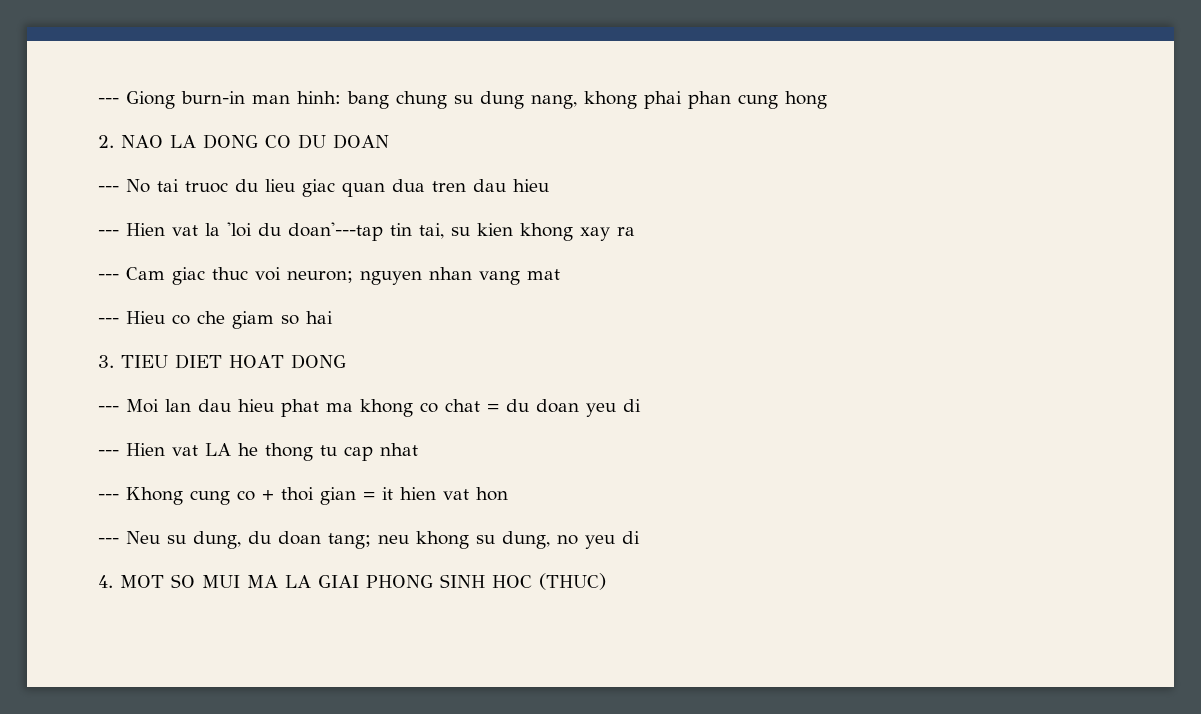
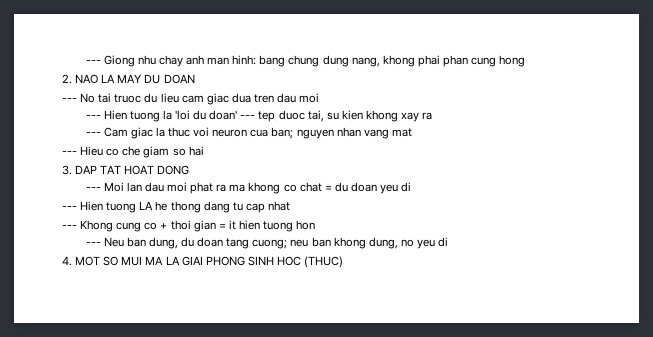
- --- Giong burn-in man hinh: bang chung su dung nang, khong phai phan cung hong
+ --- Giong nhu chay anh man hinh: bang chung dung nang, khong phai phan cung hong
- 2. NAO LA DONG CO DU DOAN
+ 2. NAO LA MAY DU DOAN
- --- No tai truoc du lieu giac quan dua tren dau hieu
- --- Hien vat la 'loi du doan'---tap tin tai, su kien khong xay ra
+ --- No tai truoc du lieu cam giac dua tren dau moi
+ --- Hien tuong la 'loi du doan' --- tep duoc tai, su kien khong xay ra
- --- Cam giac thuc voi neuron; nguyen nhan vang mat
+ --- Cam giac la thuc voi neuron cua ban; nguyen nhan vang mat
- 3. TIEU DIET HOAT DONG
+ 3. DAP TAT HOAT DONG
- --- Moi lan dau hieu phat ma khong co chat = du doan yeu di
+ --- Moi lan dau moi phat ra ma khong co chat = du doan yeu di
- --- Hien vat LA he thong tu cap nhat
+ --- Hien tuong LA he thong dang tu cap nhat
- --- Khong cung co + thoi gian = it hien vat hon
+ --- Khong cung co + thoi gian = it hien tuong hon
- --- Neu su dung, du doan tang; neu khong su dung, no yeu di
+ --- Neu ban dung, du doan tang cuong; neu ban khong dung, no yeu di

